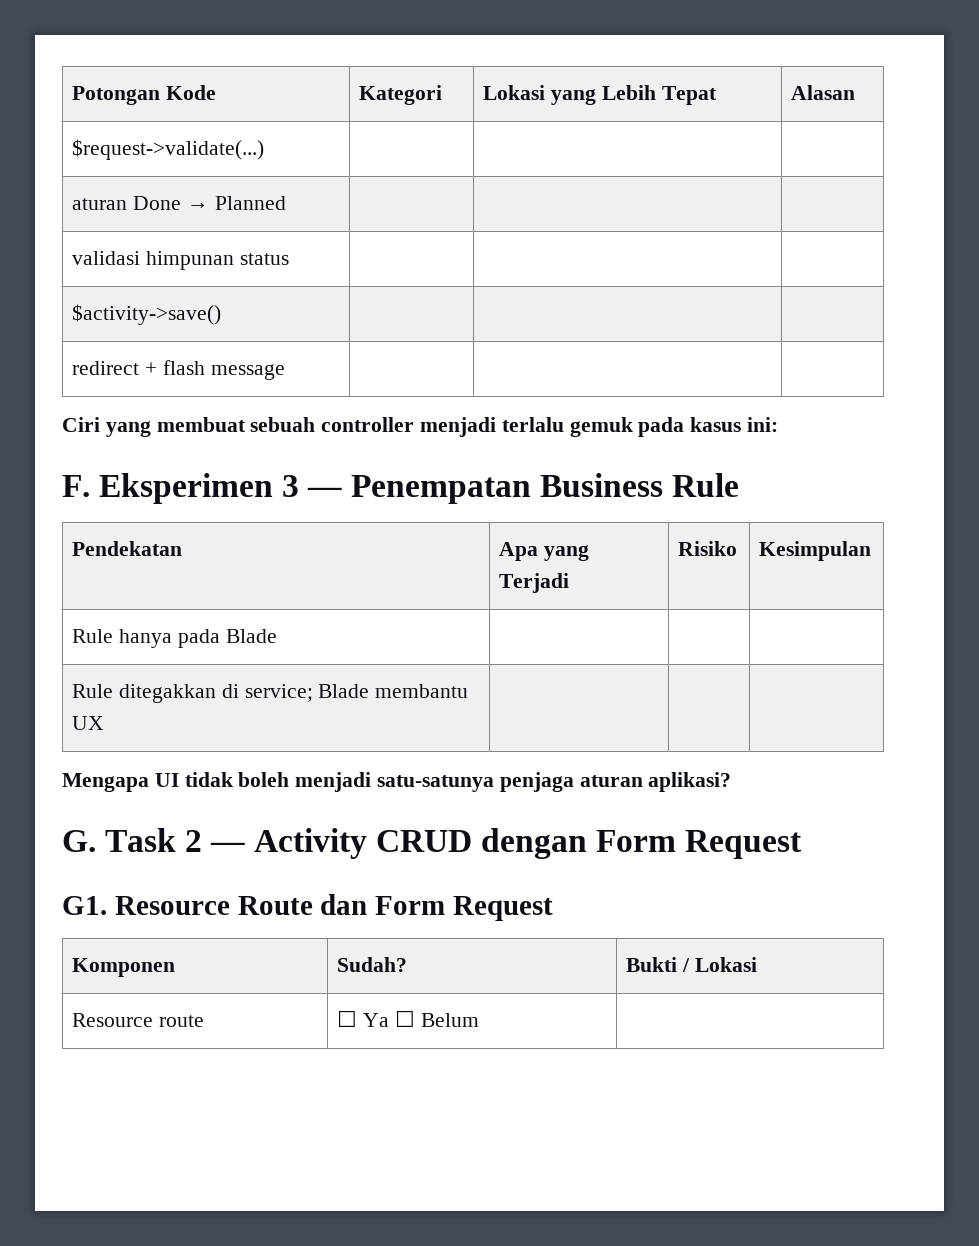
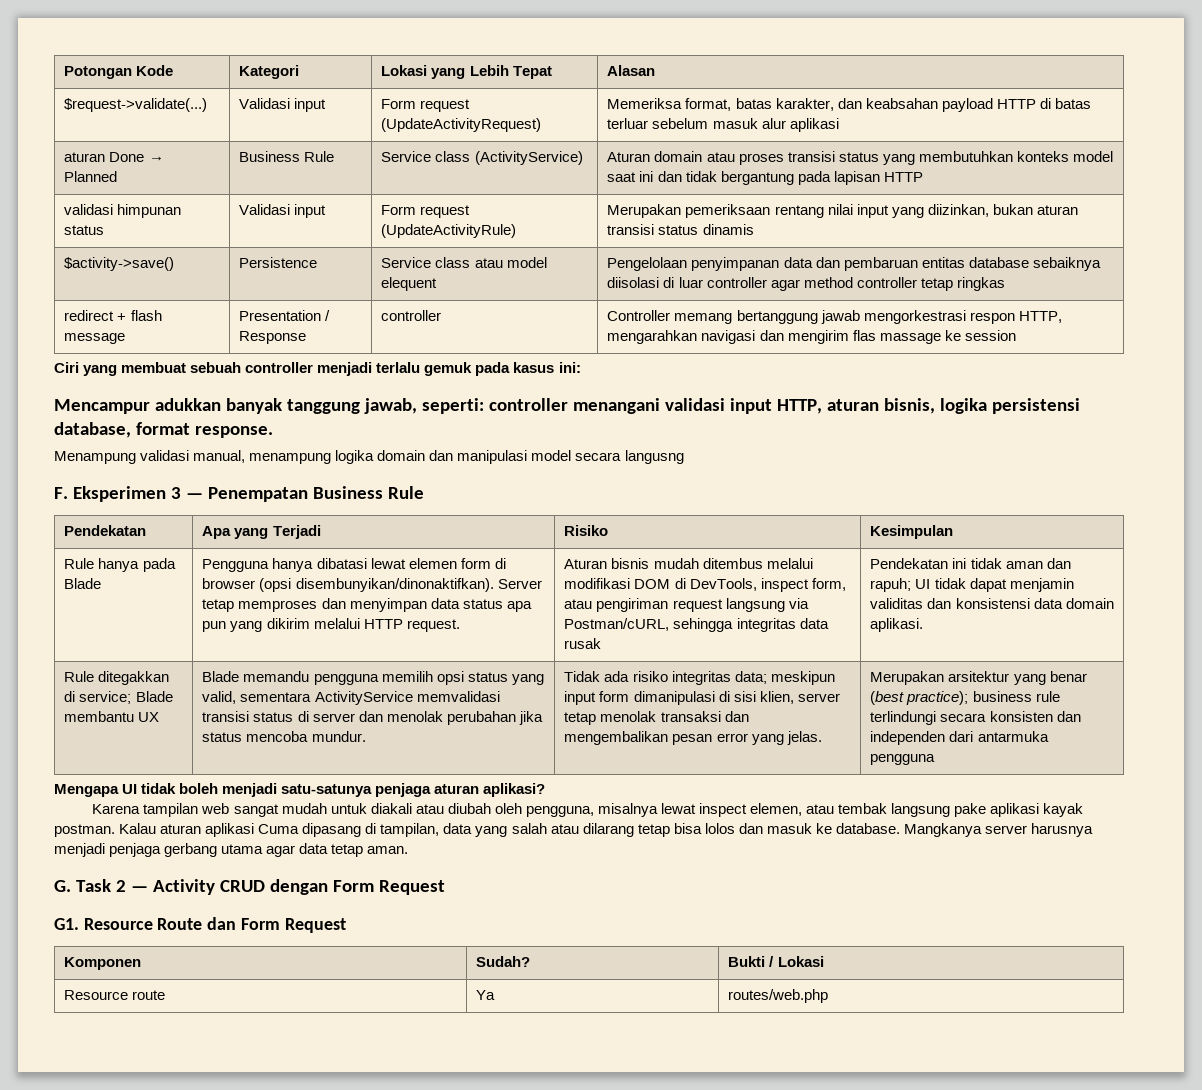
- $request->validate(...) | | |
- aturan Done → Planned | | |
- validasi himpunan status | | |
- $activity->save() | | |
- redirect + flash message | | |
+ $request->validate(...) | Validasi input | Form request (UpdateActivityRequest) | Memeriksa format, batas karakter, dan keabsahan payload HTTP di batas terluar sebelum masuk alur aplikasi
+ aturan Done → Planned | Business Rule | Service class (ActivityService) | Aturan domain atau proses transisi status yang membutuhkan konteks model saat ini dan tidak bergantung pada lapisan HTTP
+ validasi himpunan status | Validasi input | Form request (UpdateActivityRule) | Merupakan pemeriksaan rentang nilai input yang diizinkan, bukan aturan transisi status dinamis
+ $activity->save() | Persistence | Service class atau model elequent | Pengelolaan penyimpanan data dan pembaruan entitas database sebaiknya diisolasi di luar controller agar method controller tetap ringkas
+ redirect + flash message | Presentation / Response | controller | Controller memang bertanggung jawab mengorkestrasi respon HTTP, mengarahkan navigasi dan mengirim flas massage ke session
+ Mencampur adukkan banyak tanggung jawab, seperti: controller menangani validasi input HTTP, aturan bisnis, logika persistensi database, format response.
+ Menampung validasi manual, menampung logika domain dan manipulasi model secara langusng
+ Pengguna hanya dibatasi lewat elemen form di browser (opsi disembunyikan/dinonaktifkan). Server tetap memproses dan menyimpan data status apa pun yang dikirim melalui HTTP request. | Aturan bisnis mudah ditembus melalui modifikasi DOM di DevTools, inspect form, atau pengiriman request langsung via Postman/cURL, sehingga integritas data rusak | Pendekatan ini tidak aman dan rapuh; UI tidak dapat menjamin validitas dan konsistensi data domain aplikasi.
+ Blade memandu pengguna memilih opsi status yang valid, sementara ActivityService memvalidasi transisi status di server dan menolak perubahan jika status mencoba mundur. | Tidak ada risiko integritas data; meskipun input form dimanipulasi di sisi klien, server tetap menolak transaksi dan mengembalikan pesan error yang jelas. | Merupakan arsitektur yang benar (best practice); business rule terlindungi secara konsisten dan independen dari antarmuka pengguna
+ Karena tampilan web sangat mudah untuk diakali atau diubah oleh pengguna, misalnya lewat inspect elemen, atau tembak langsung pake aplikasi kayak postman. Kalau aturan aplikasi Cuma dipasang di tampilan, data yang salah atau dilarang tetap bisa lolos dan masuk ke database. Mangkanya server harusnya menjadi penjaga gerbang utama agar data tetap aman.
- Resource route | ☐ Ya ☐ Belum |
+ Resource route | Ya | routes/web.php

